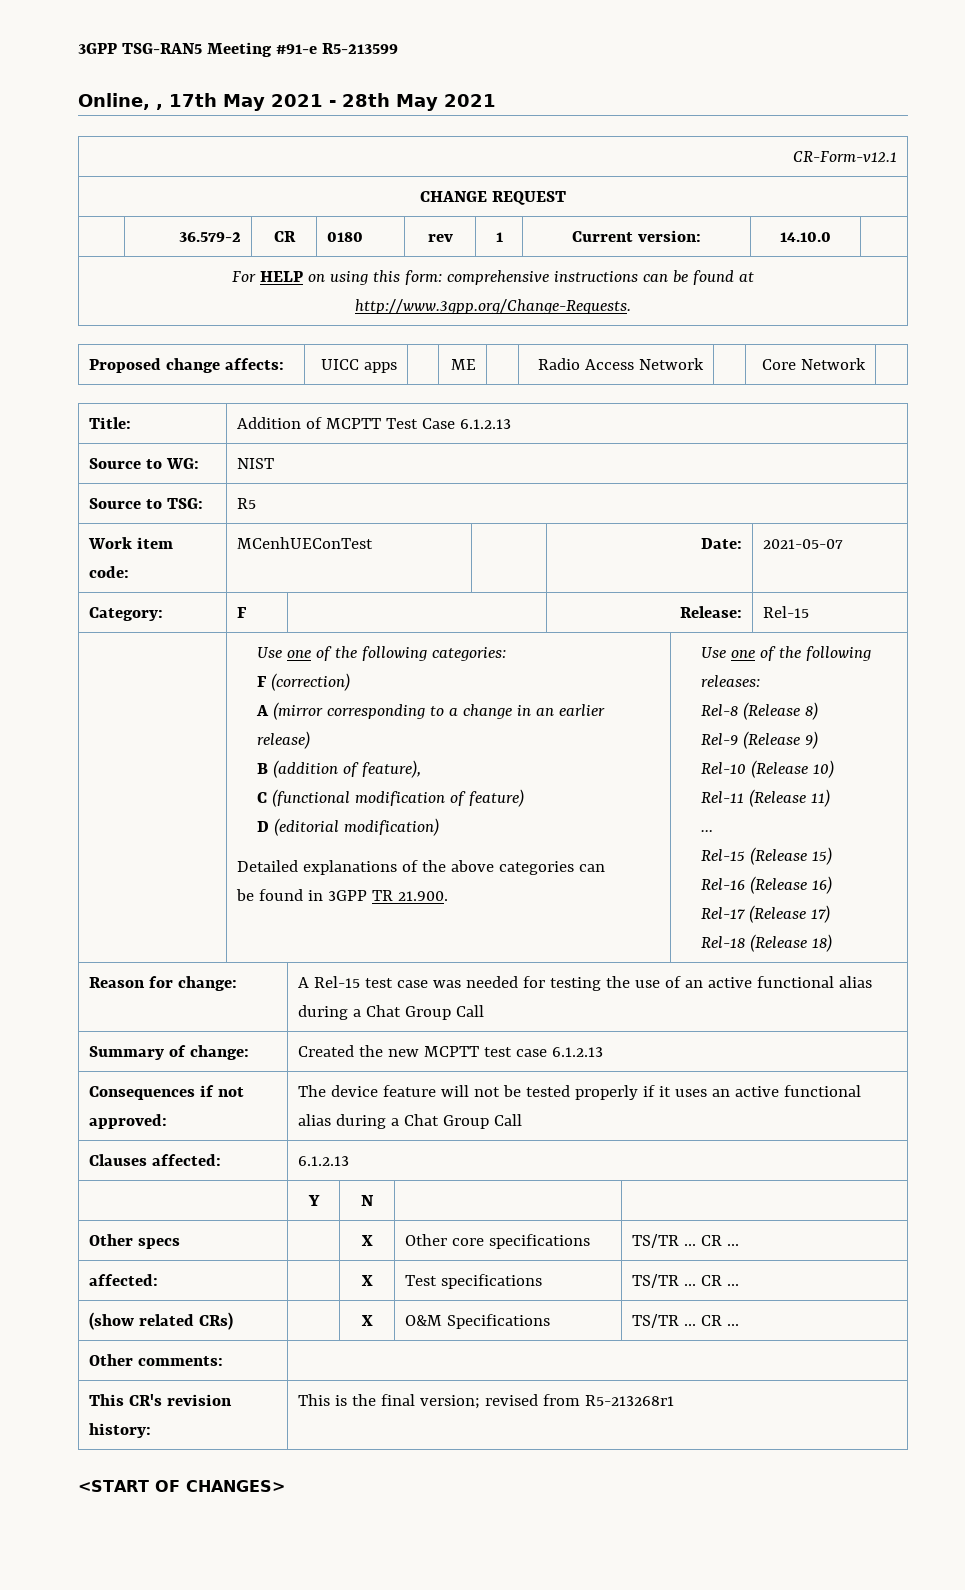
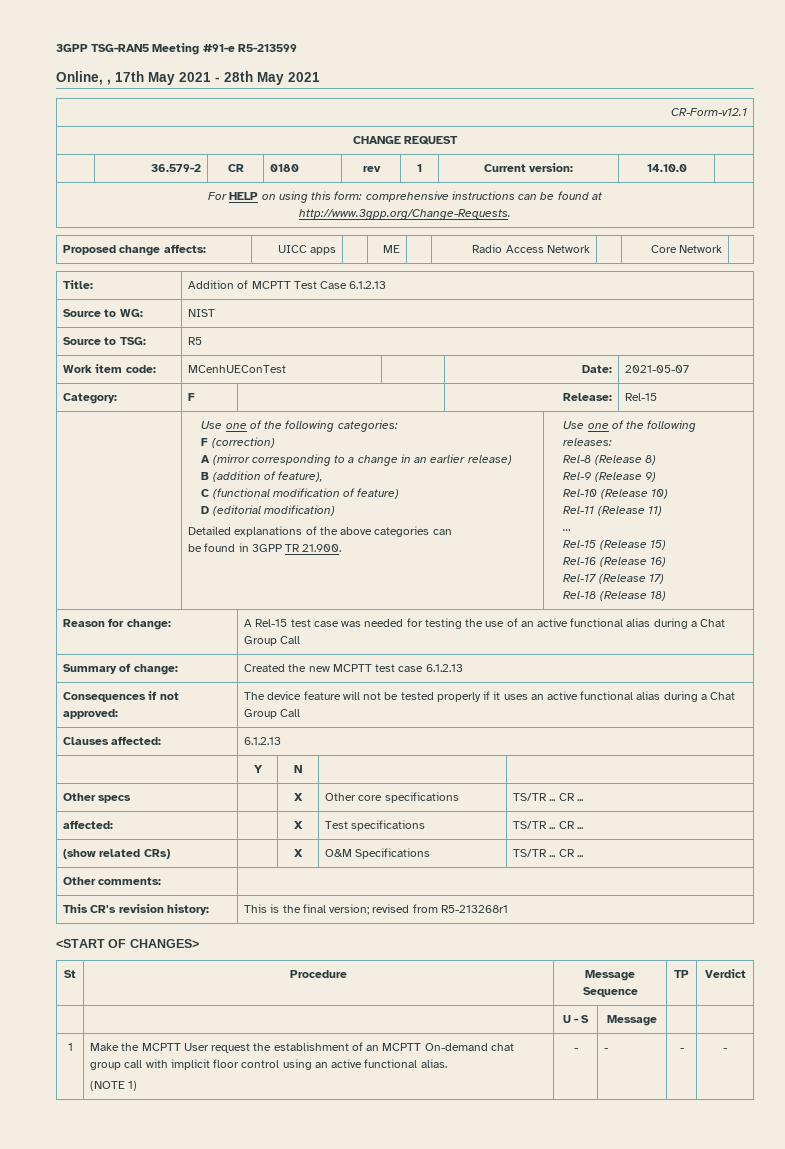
+ St | Procedure | Message Sequence | TP | Verdict
+ | | U - S | Message | |
+ 1 | Make the MCPTT User request the establishment of an MCPTT On-demand chat group call with implicit floor control using an active functional alias.
+ (NOTE 1) | - | - | - | -

